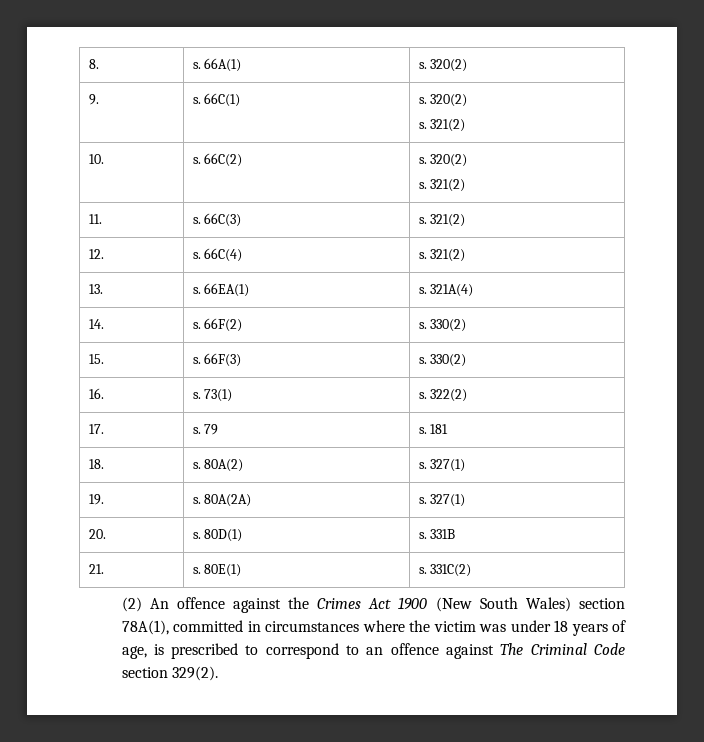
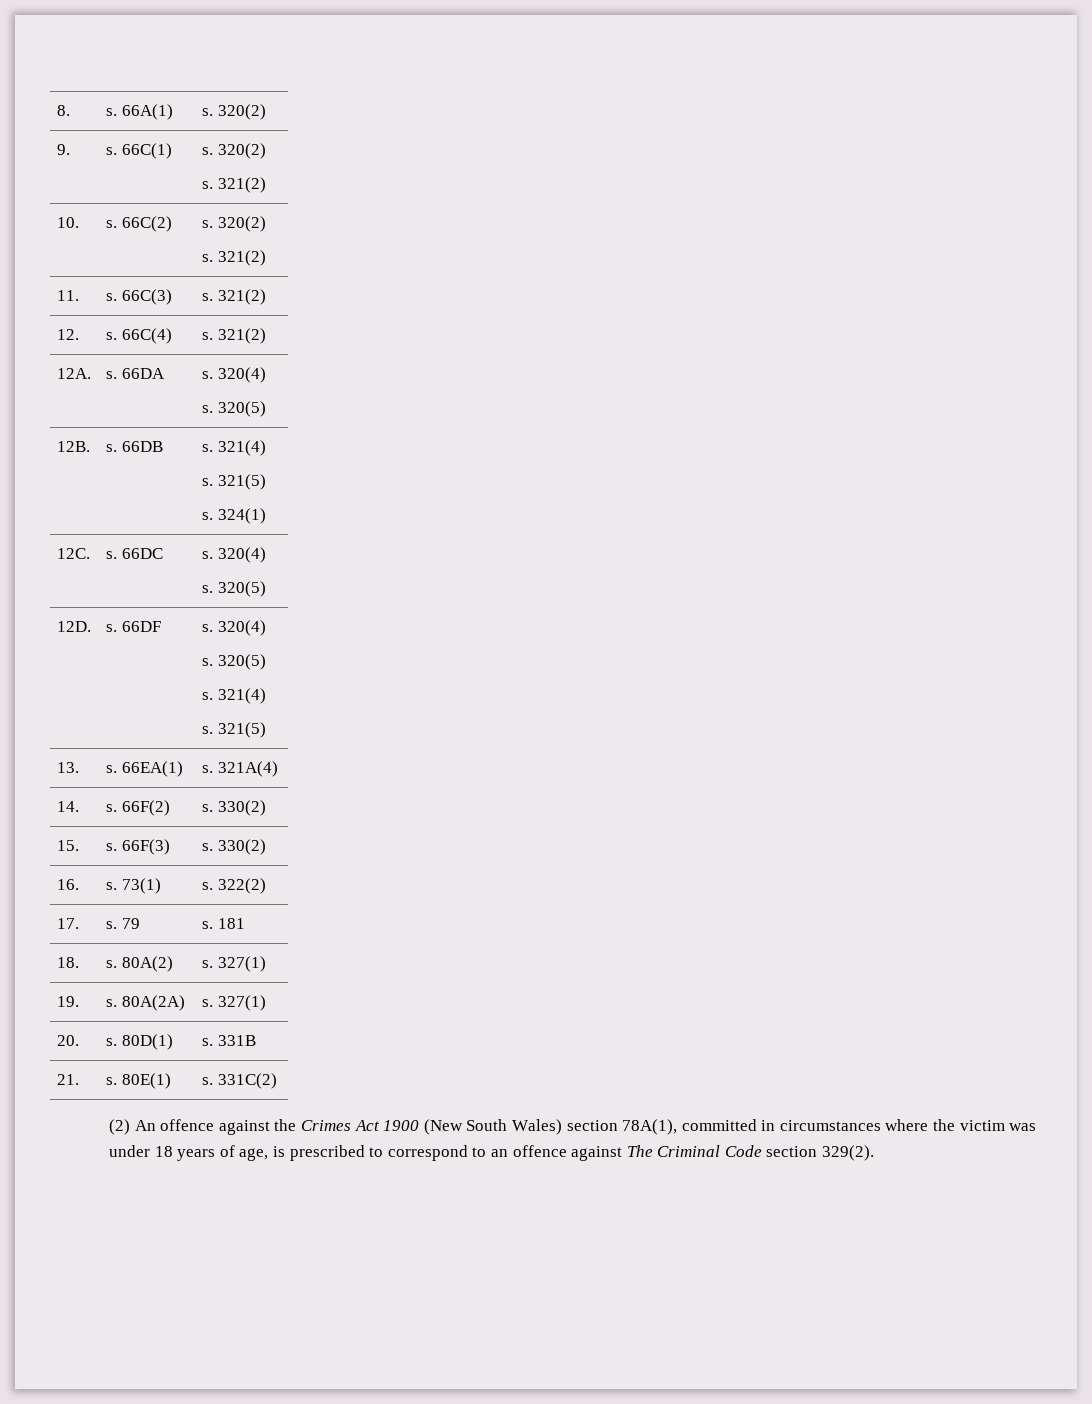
+ 12A. | s. 66DA | s. 320(4)
+ s. 320(5)
+ 12B. | s. 66DB | s. 321(4)
+ s. 321(5)
+ s. 324(1)
+ 12C. | s. 66DC | s. 320(4)
+ s. 320(5)
+ 12D. | s. 66DF | s. 320(4)
+ s. 320(5)
+ s. 321(4)
+ s. 321(5)

